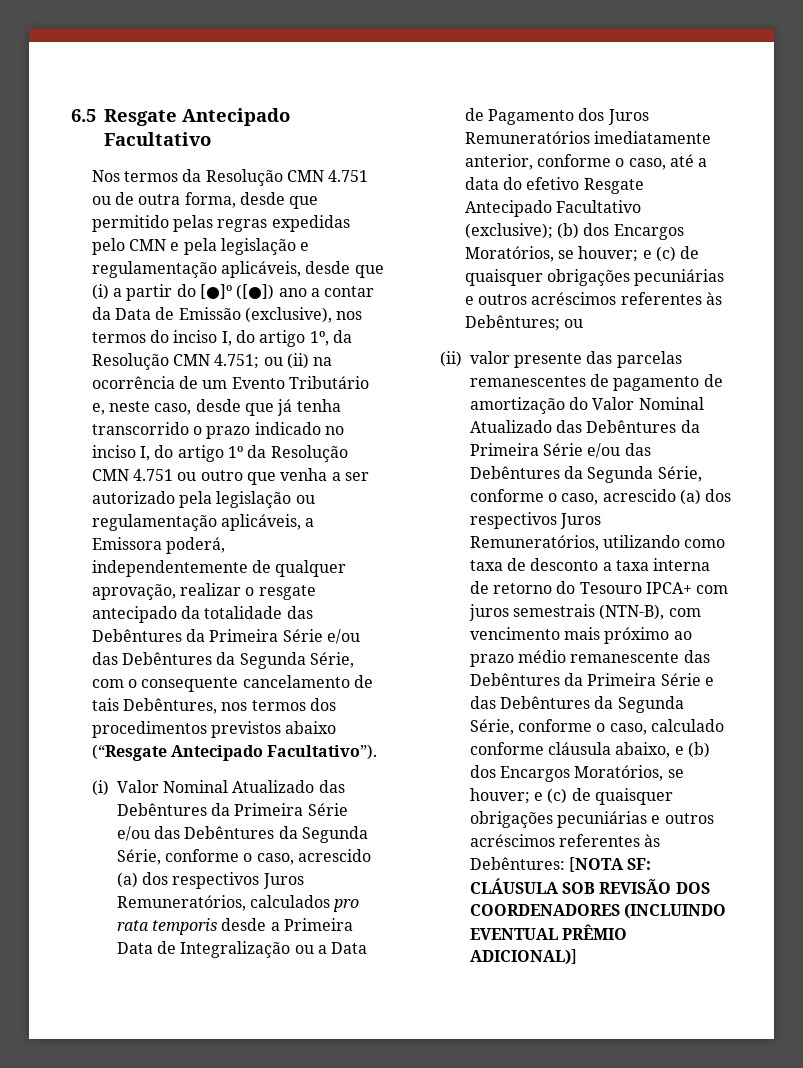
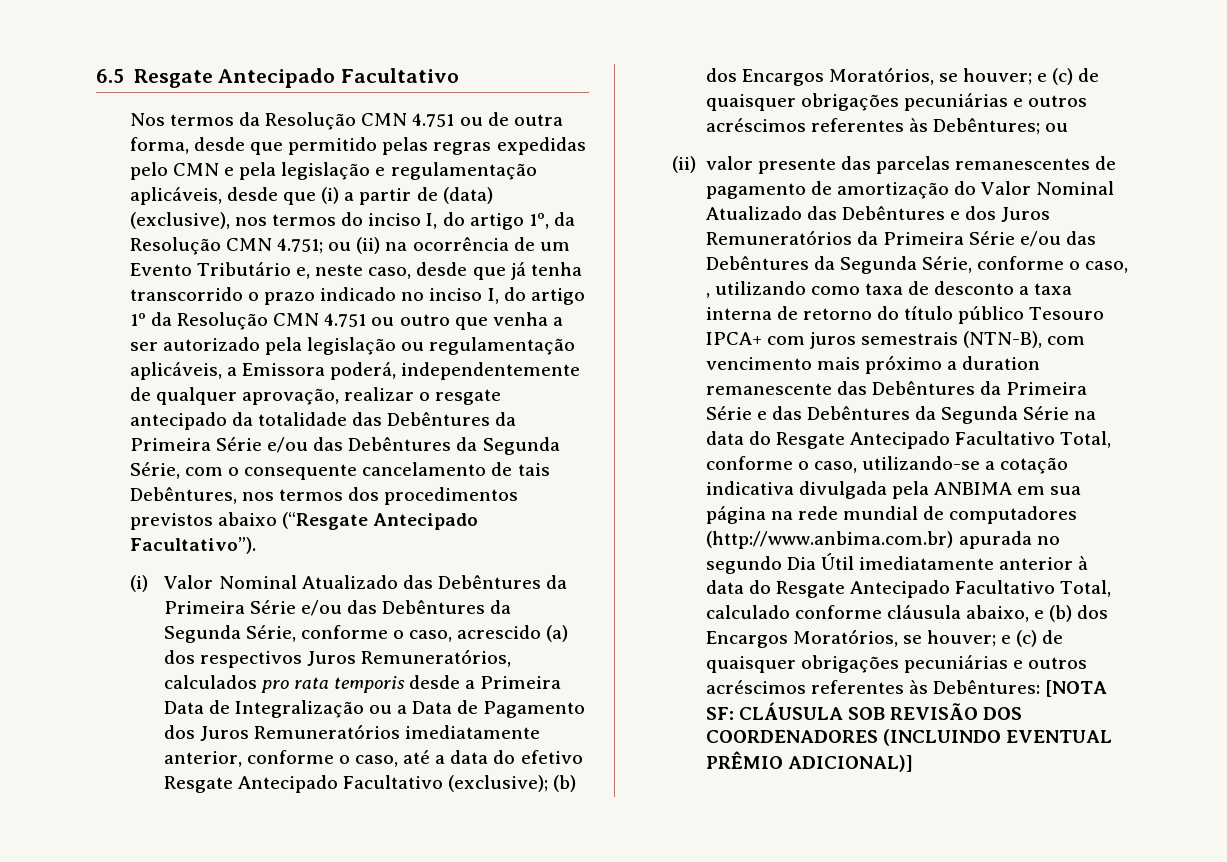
- Nos termos da Resolução CMN 4.751 ou de outra forma, desde que permitido pelas regras expedidas pelo CMN e pela legislação e regulamentação aplicáveis, desde que (i) a partir do [●]º ([●]) ano a contar da Data de Emissão (exclusive), nos termos do inciso I, do artigo 1º, da Resolução CMN 4.751;
+ Nos termos da Resolução CMN 4.751 ou de outra forma, desde que permitido pelas regras expedidas pelo CMN e pela legislação e regulamentação aplicáveis, desde que (i) a partir de (data) (exclusive), nos termos do inciso I, do artigo 1º, da Resolução CMN 4.751;
- (ii) valor presente das parcelas remanescentes de pagamento de amortização do Valor Nominal Atualizado das Debêntures da Primeira Série e/ou das Debêntures da Segunda Série, conforme o caso, acrescido (a) dos respectivos Juros Remuneratórios, utilizando como taxa de desconto a taxa interna de retorno do Tesouro IPCA+ com juros semestrais (NTN-B), com vencimento mais próximo ao prazo médio remanescente das Debêntures da Primeira Série e das Debêntures da Segunda Série, conforme o caso, calculado conforme cláusula abaixo, e (b) dos Encargos Moratórios, se houver;
+ (ii) valor presente das parcelas remanescentes de pagamento de amortização do Valor Nominal Atualizado das Debêntures e dos Juros Remuneratórios da Primeira Série e/ou das Debêntures da Segunda Série, conforme o caso, , utilizando como taxa de desconto a taxa interna de retorno do título público Tesouro IPCA+ com juros semestrais (NTN-B), com vencimento mais próximo a duration remanescente das Debêntures da Primeira Série e das Debêntures da Segunda Série na data do Resgate Antecipado Facultativo Total, conforme o caso, utilizando-se a cotação indicativa divulgada pela ANBIMA em sua página na rede mundial de computadores (http://www.anbima.com.br) apurada no segundo Dia Útil imediatamente anterior à data do Resgate Antecipado Facultativo Total, calculado conforme cláusula abaixo, e (b) dos Encargos Moratórios, se houver;

